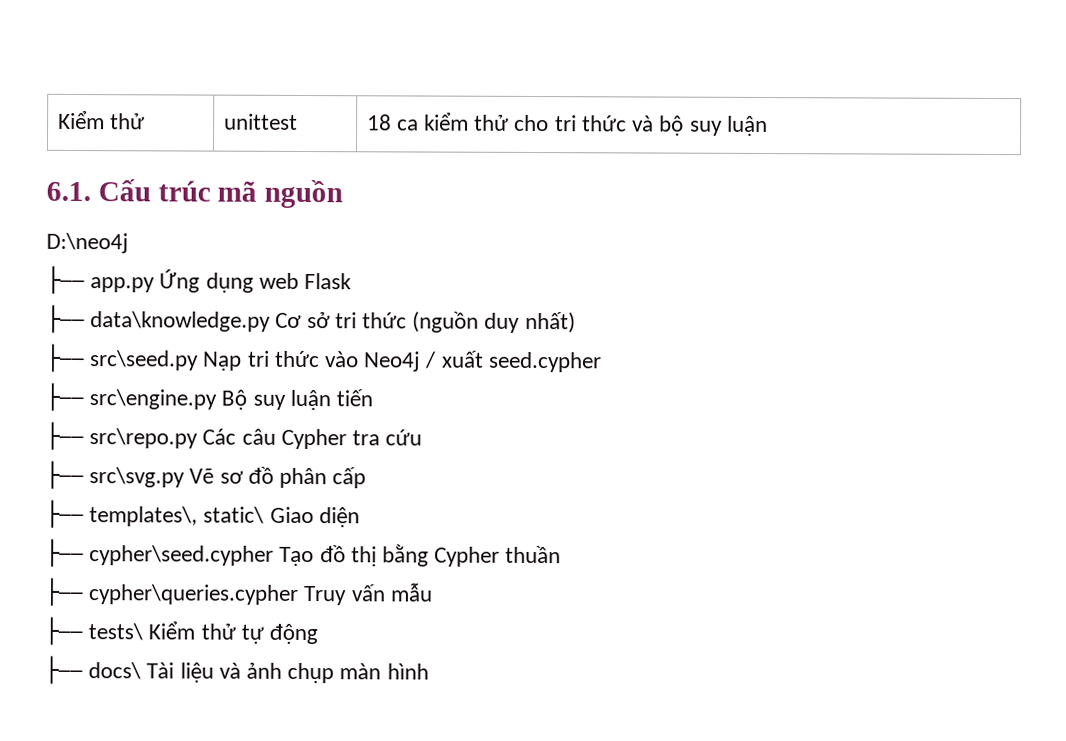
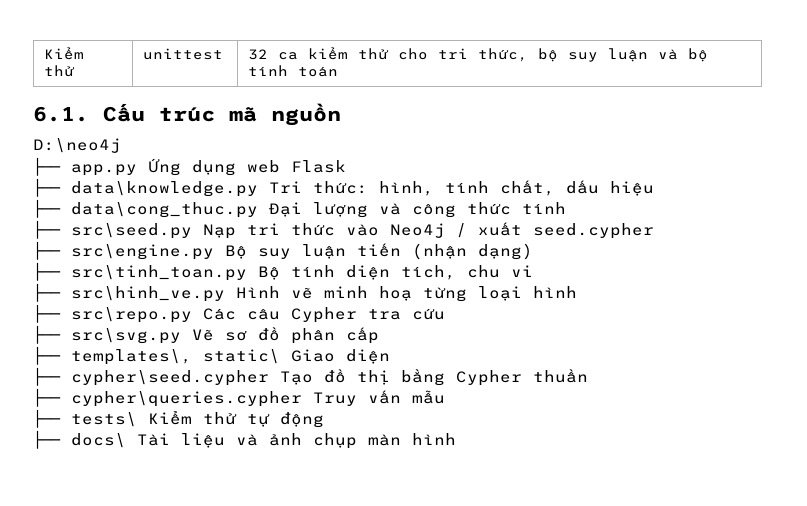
- Kiểm thử | unittest | 18 ca kiểm thử cho tri thức và bộ suy luận
+ Kiểm thử | unittest | 32 ca kiểm thử cho tri thức, bộ suy luận và bộ tính toán
- ├── data\knowledge.py Cơ sở tri thức (nguồn duy nhất)
+ ├── data\knowledge.py Tri thức: hình, tính chất, dấu hiệu
+ ├── data\cong_thuc.py Đại lượng và công thức tính
- ├── src\engine.py Bộ suy luận tiến
+ ├── src\engine.py Bộ suy luận tiến (nhận dạng)
+ ├── src\tinh_toan.py Bộ tính diện tích, chu vi
+ ├── src\hinh_ve.py Hình vẽ minh hoạ từng loại hình

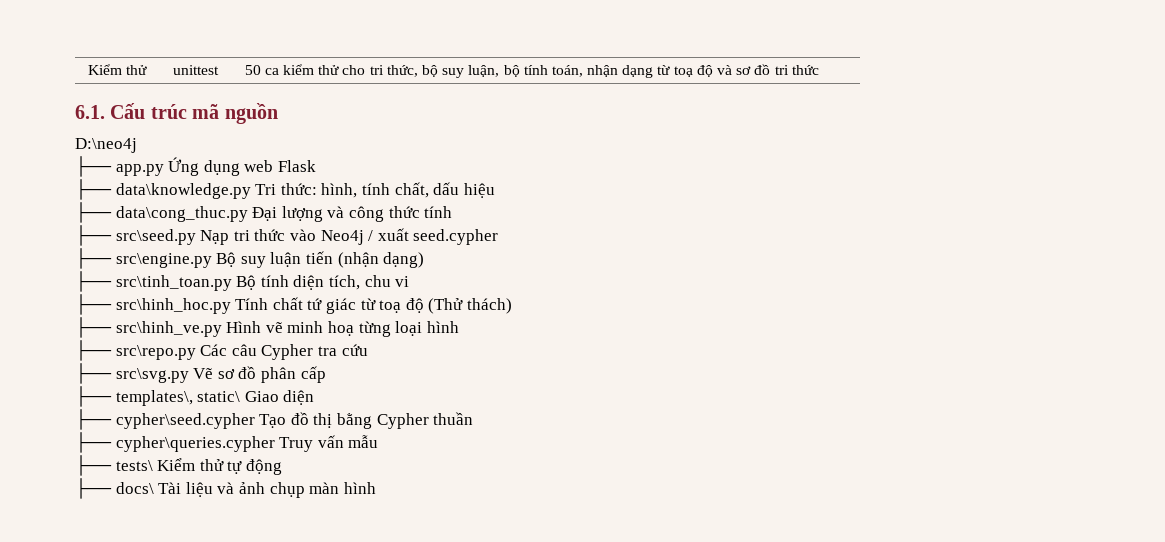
- Kiểm thử | unittest | 32 ca kiểm thử cho tri thức, bộ suy luận và bộ tính toán
+ Kiểm thử | unittest | 50 ca kiểm thử cho tri thức, bộ suy luận, bộ tính toán, nhận dạng từ toạ độ và sơ đồ tri thức
+ ├── src\hinh_hoc.py Tính chất tứ giác từ toạ độ (Thử thách)

